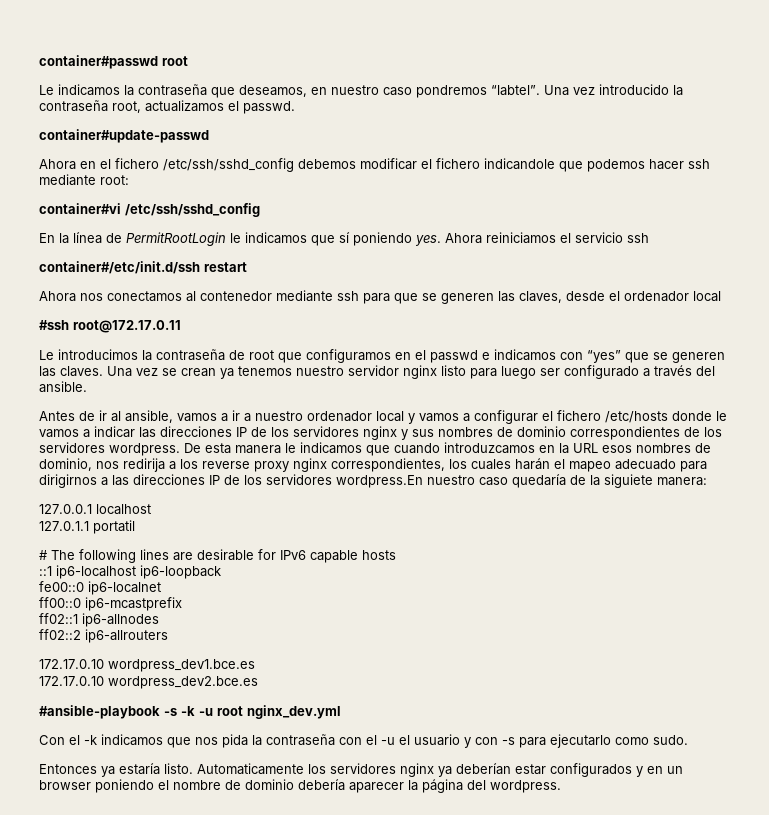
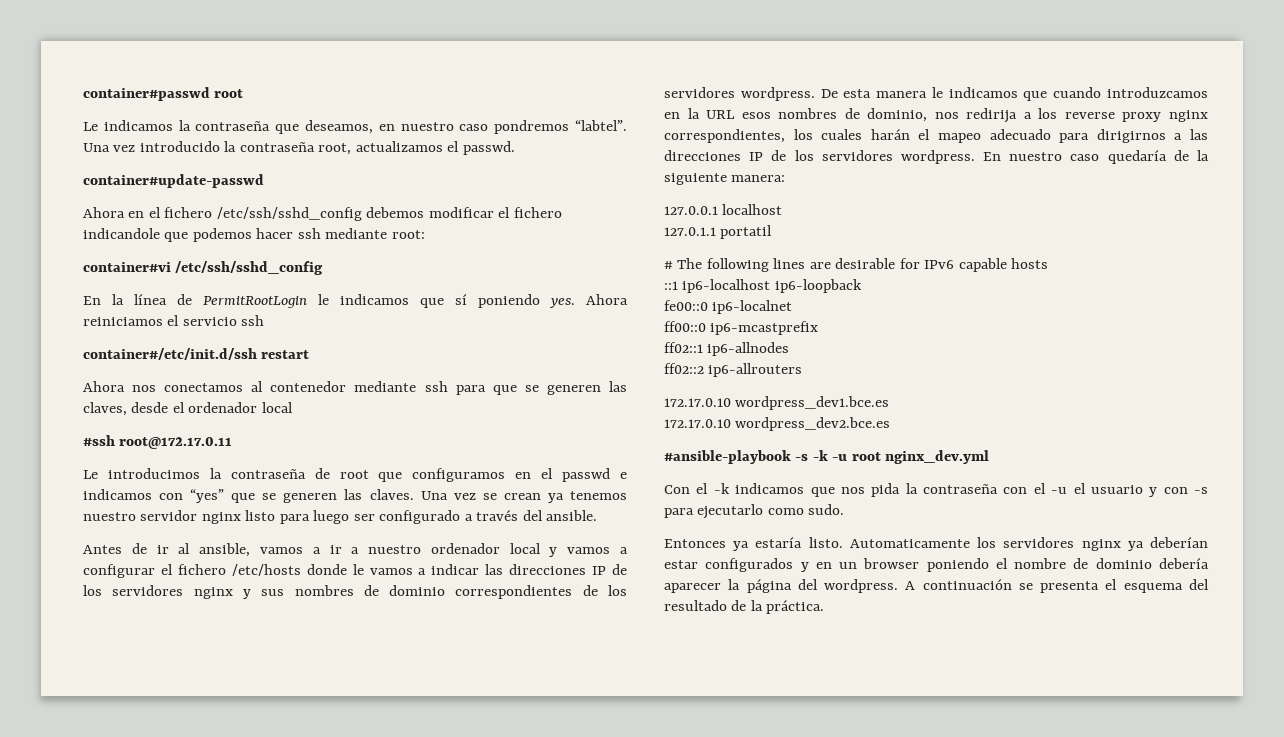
- De esta manera le indicamos que cuando introduzcamos en la URL esos nombres de dominio, nos redirija a los reverse proxy nginx correspondientes, los cuales harán el mapeo adecuado para dirigirnos a las direcciones IP de los servidores wordpress.En nuestro caso quedaría de la siguiete manera:
+ De esta manera le indicamos que cuando introduzcamos en la URL esos nombres de dominio, nos redirija a los reverse proxy nginx correspondientes, los cuales harán el mapeo adecuado para dirigirnos a las direcciones IP de los servidores wordpress. En nuestro caso quedaría de la siguiente manera:
+ A continuación se presenta el esquema del resultado de la práctica.

